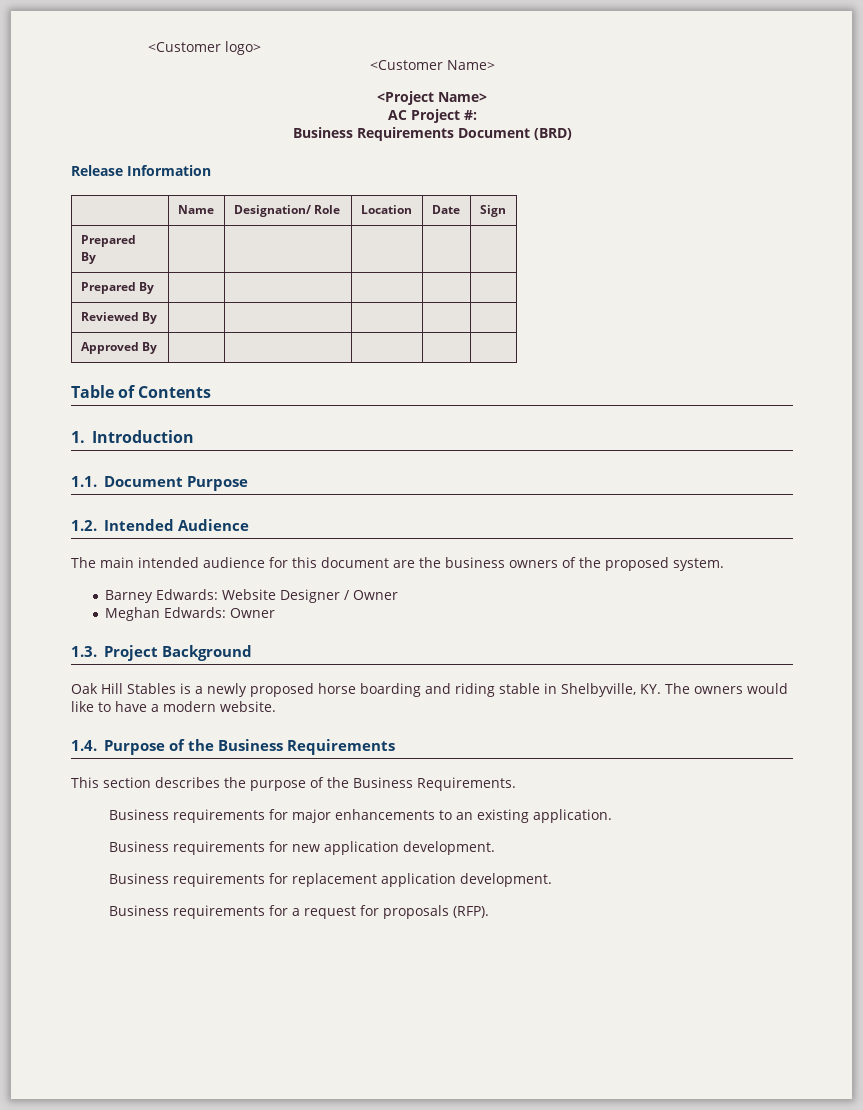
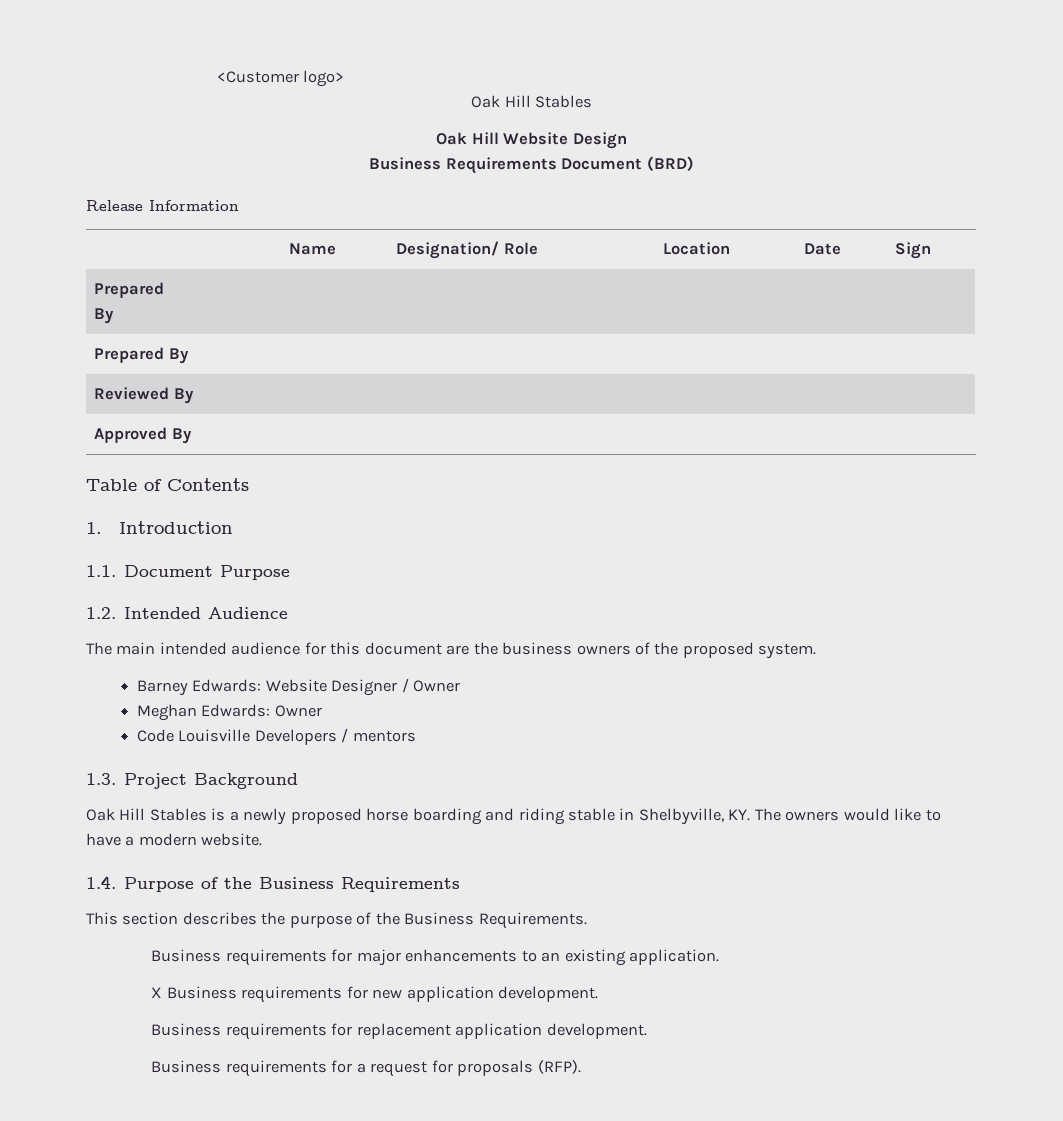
  <Customer logo>
- <Customer Name>
- <Project Name>
- AC Project #:
+ Oak Hill Stables
+ Oak Hill Website Design
+ Code Louisville Developers / mentors
- Business requirements for new application development.
+ X Business requirements for new application development.

